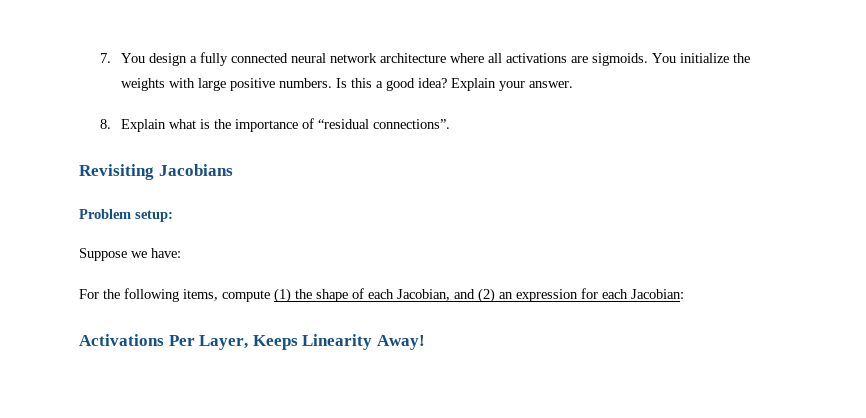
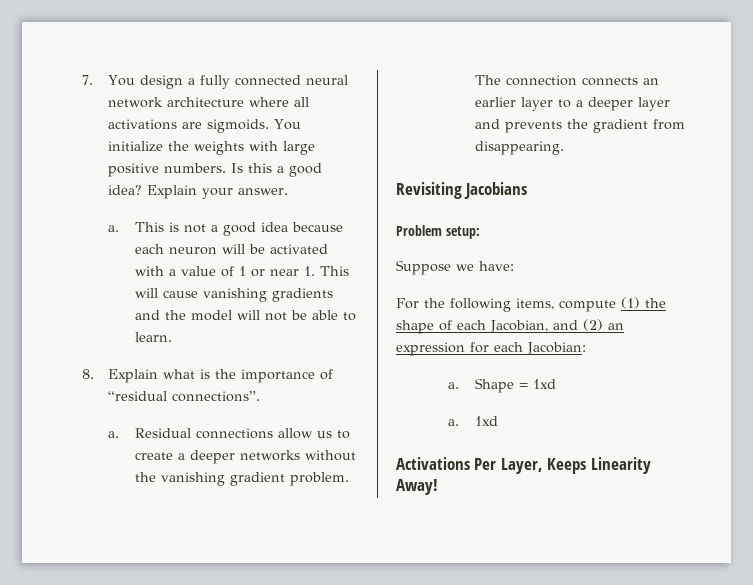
+ a. This is not a good idea because each neuron will be activated with a value of 1 or near 1. This will cause vanishing gradients and the model will not be able to learn.
+ a. Residual connections allow us to create a deeper networks without the vanishing gradient problem. The connection connects an earlier layer to a deeper layer and prevents the gradient from disappearing.
+ a. Shape = 1xd
+ a. 1xd

